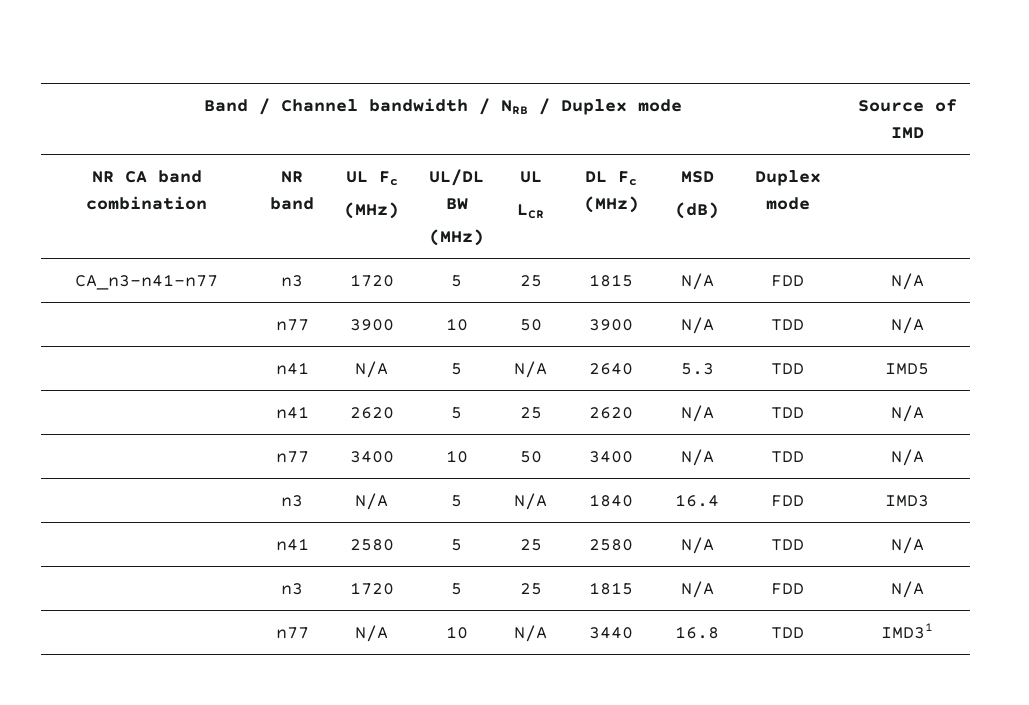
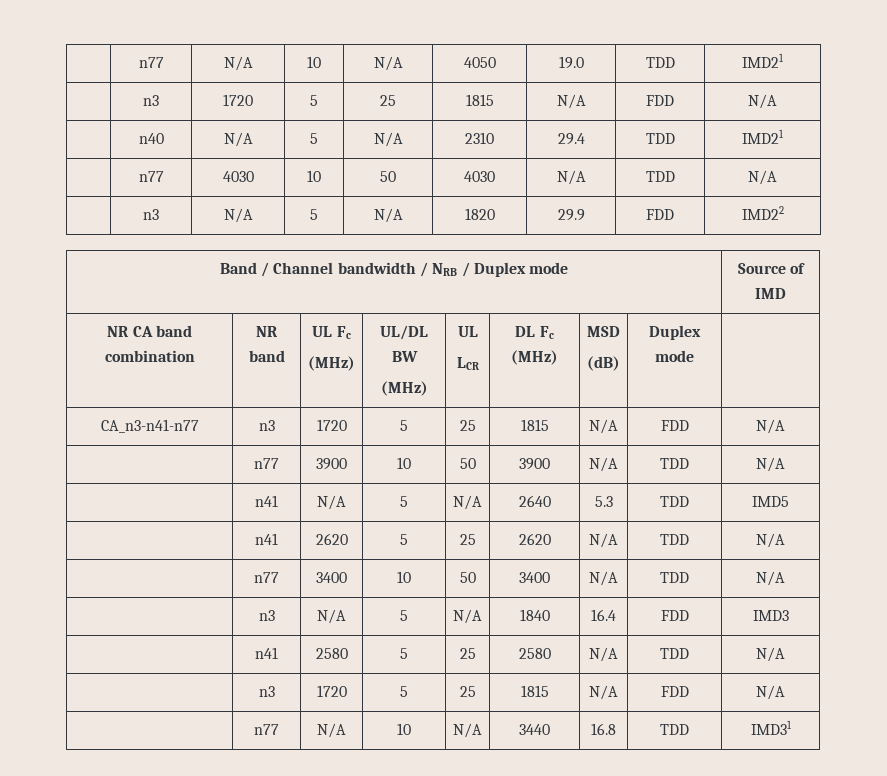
+ | n77 | N/A | 10 | N/A | 4050 | 19.0 | TDD | IMD21
+ | n3 | 1720 | 5 | 25 | 1815 | N/A | FDD | N/A
+ | n40 | N/A | 5 | N/A | 2310 | 29.4 | TDD | IMD21
+ | n77 | 4030 | 10 | 50 | 4030 | N/A | TDD | N/A
+ | n3 | N/A | 5 | N/A | 1820 | 29.9 | FDD | IMD22

